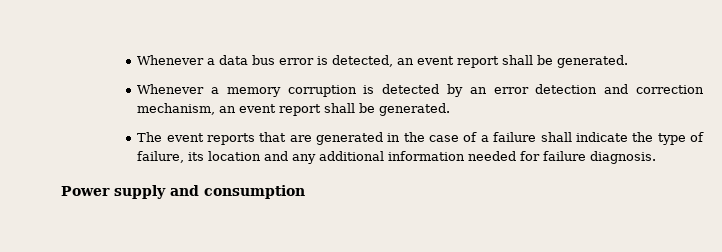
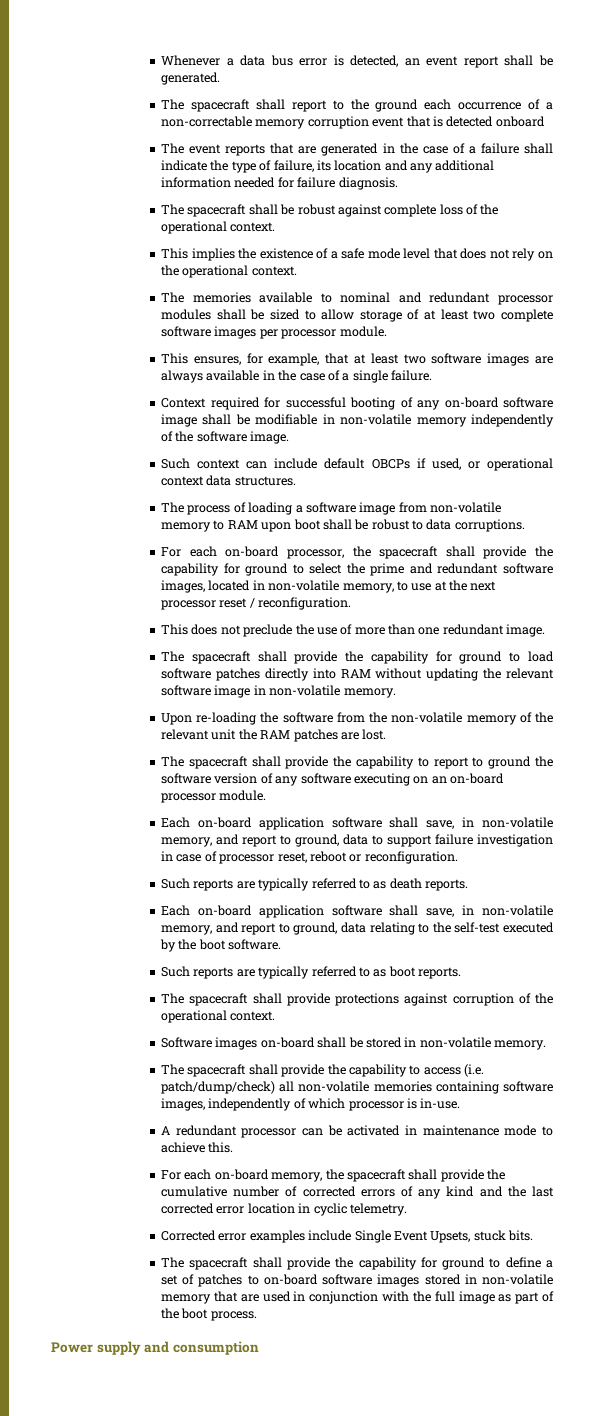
- Whenever a memory corruption is detected by an error detection and correction mechanism, an event report shall be generated.
+ The spacecraft shall report to the ground each occurrence of a non-correctable memory corruption event that is detected onboard
+ The spacecraft shall be robust against complete loss of the operational context.
+ This implies the existence of a safe mode level that does not rely on the operational context.
+ The memories available to nominal and redundant processor modules shall be sized to allow storage of at least two complete software images per processor module.
+ This ensures, for example, that at least two software images are always available in the case of a single failure.
+ Context required for successful booting of any on-board software image shall be modifiable in non-volatile memory independently of the software image.
+ Such context can include default OBCPs if used, or operational context data structures.
+ The process of loading a software image from non-volatile memory to RAM upon boot shall be robust to data corruptions.
+ For each on-board processor, the spacecraft shall provide the capability for ground to select the prime and redundant software images, located in non-volatile memory, to use at the next processor reset / reconfiguration.
+ This does not preclude the use of more than one redundant image.
+ The spacecraft shall provide the capability for ground to load software patches directly into RAM without updating the relevant software image in non-volatile memory.
+ Upon re-loading the software from the non-volatile memory of the relevant unit the RAM patches are lost.
+ The spacecraft shall provide the capability to report to ground the software version of any software executing on an on-board processor module.
+ Each on-board application software shall save, in non-volatile memory, and report to ground, data to support failure investigation in case of processor reset, reboot or reconfiguration.
+ Such reports are typically referred to as death reports.
+ Each on-board application software shall save, in non-volatile memory, and report to ground, data relating to the self-test executed by the boot software.
+ Such reports are typically referred to as boot reports.
+ The spacecraft shall provide protections against corruption of the operational context.
+ Software images on-board shall be stored in non-volatile memory.
+ The spacecraft shall provide the capability to access (i.e. patch/dump/check) all non-volatile memories containing software images, independently of which processor is in-use.
+ A redundant processor can be activated in maintenance mode to achieve this.
+ For each on-board memory, the spacecraft shall provide the cumulative number of corrected errors of any kind and the last corrected error location in cyclic telemetry.
+ Corrected error examples include Single Event Upsets, stuck bits.
+ The spacecraft shall provide the capability for ground to define a set of patches to on-board software images stored in non-volatile memory that are used in conjunction with the full image as part of the boot process.

